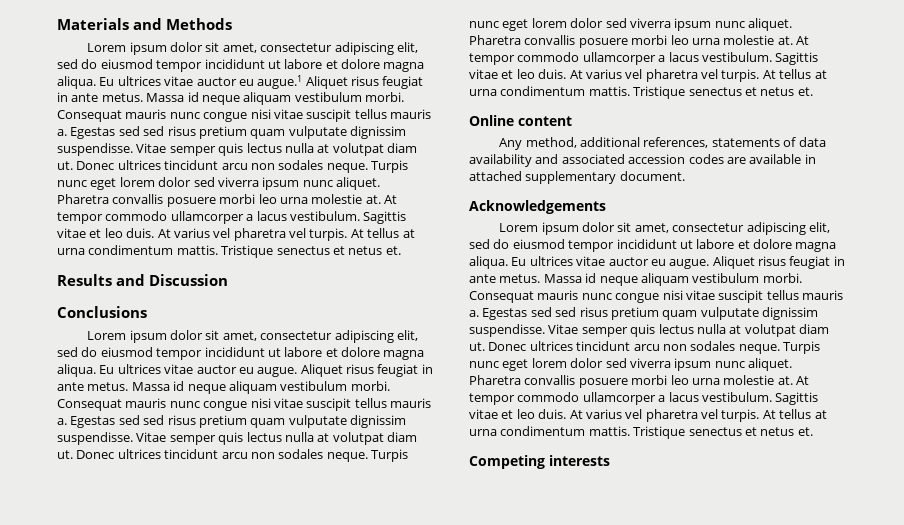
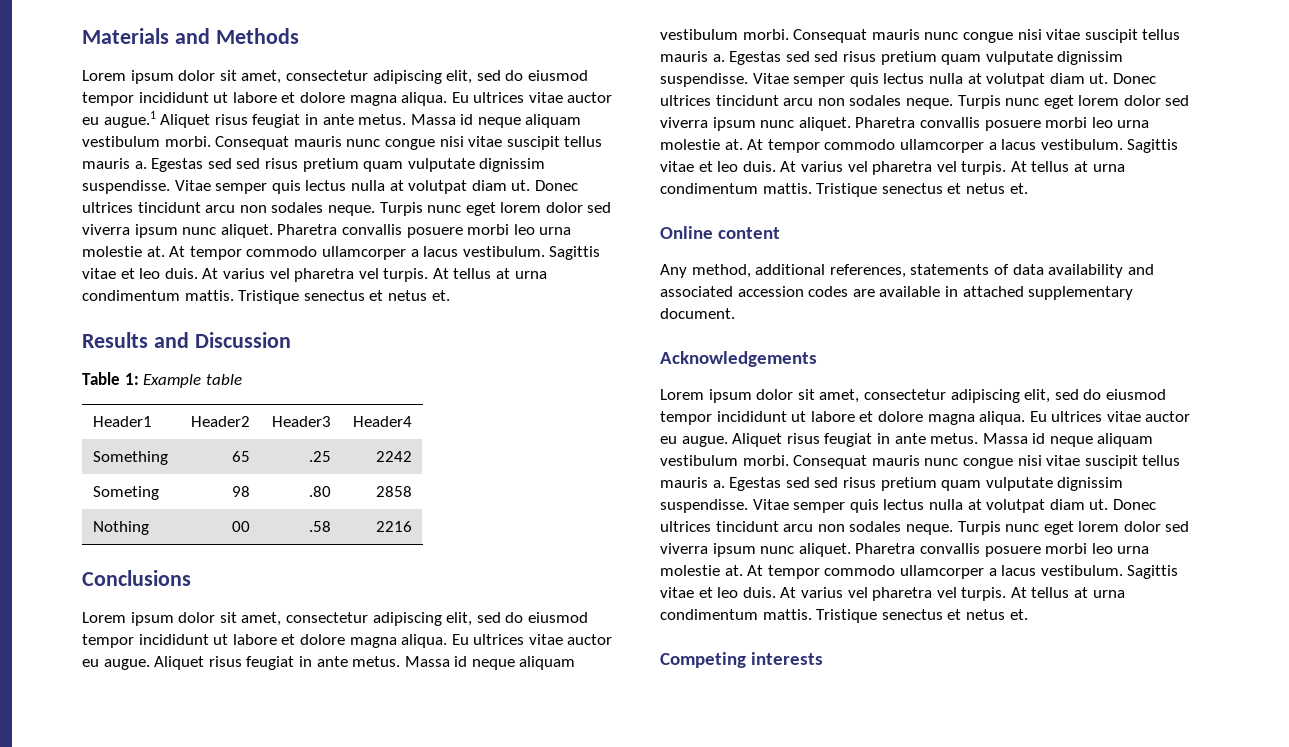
+ Table 1: Example table
+ Header1 | Header2 | Header3 | Header4
+ Something | 65 | .25 | 2242
+ Someting | 98 | .80 | 2858
+ Nothing | 00 | .58 | 2216

